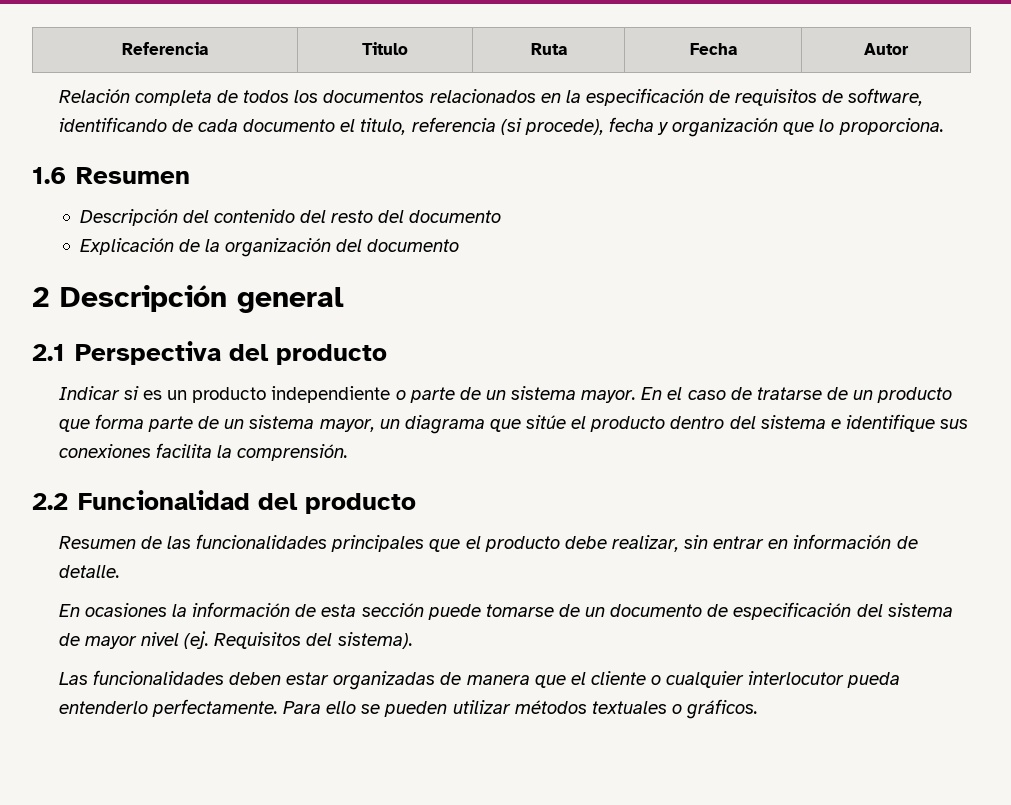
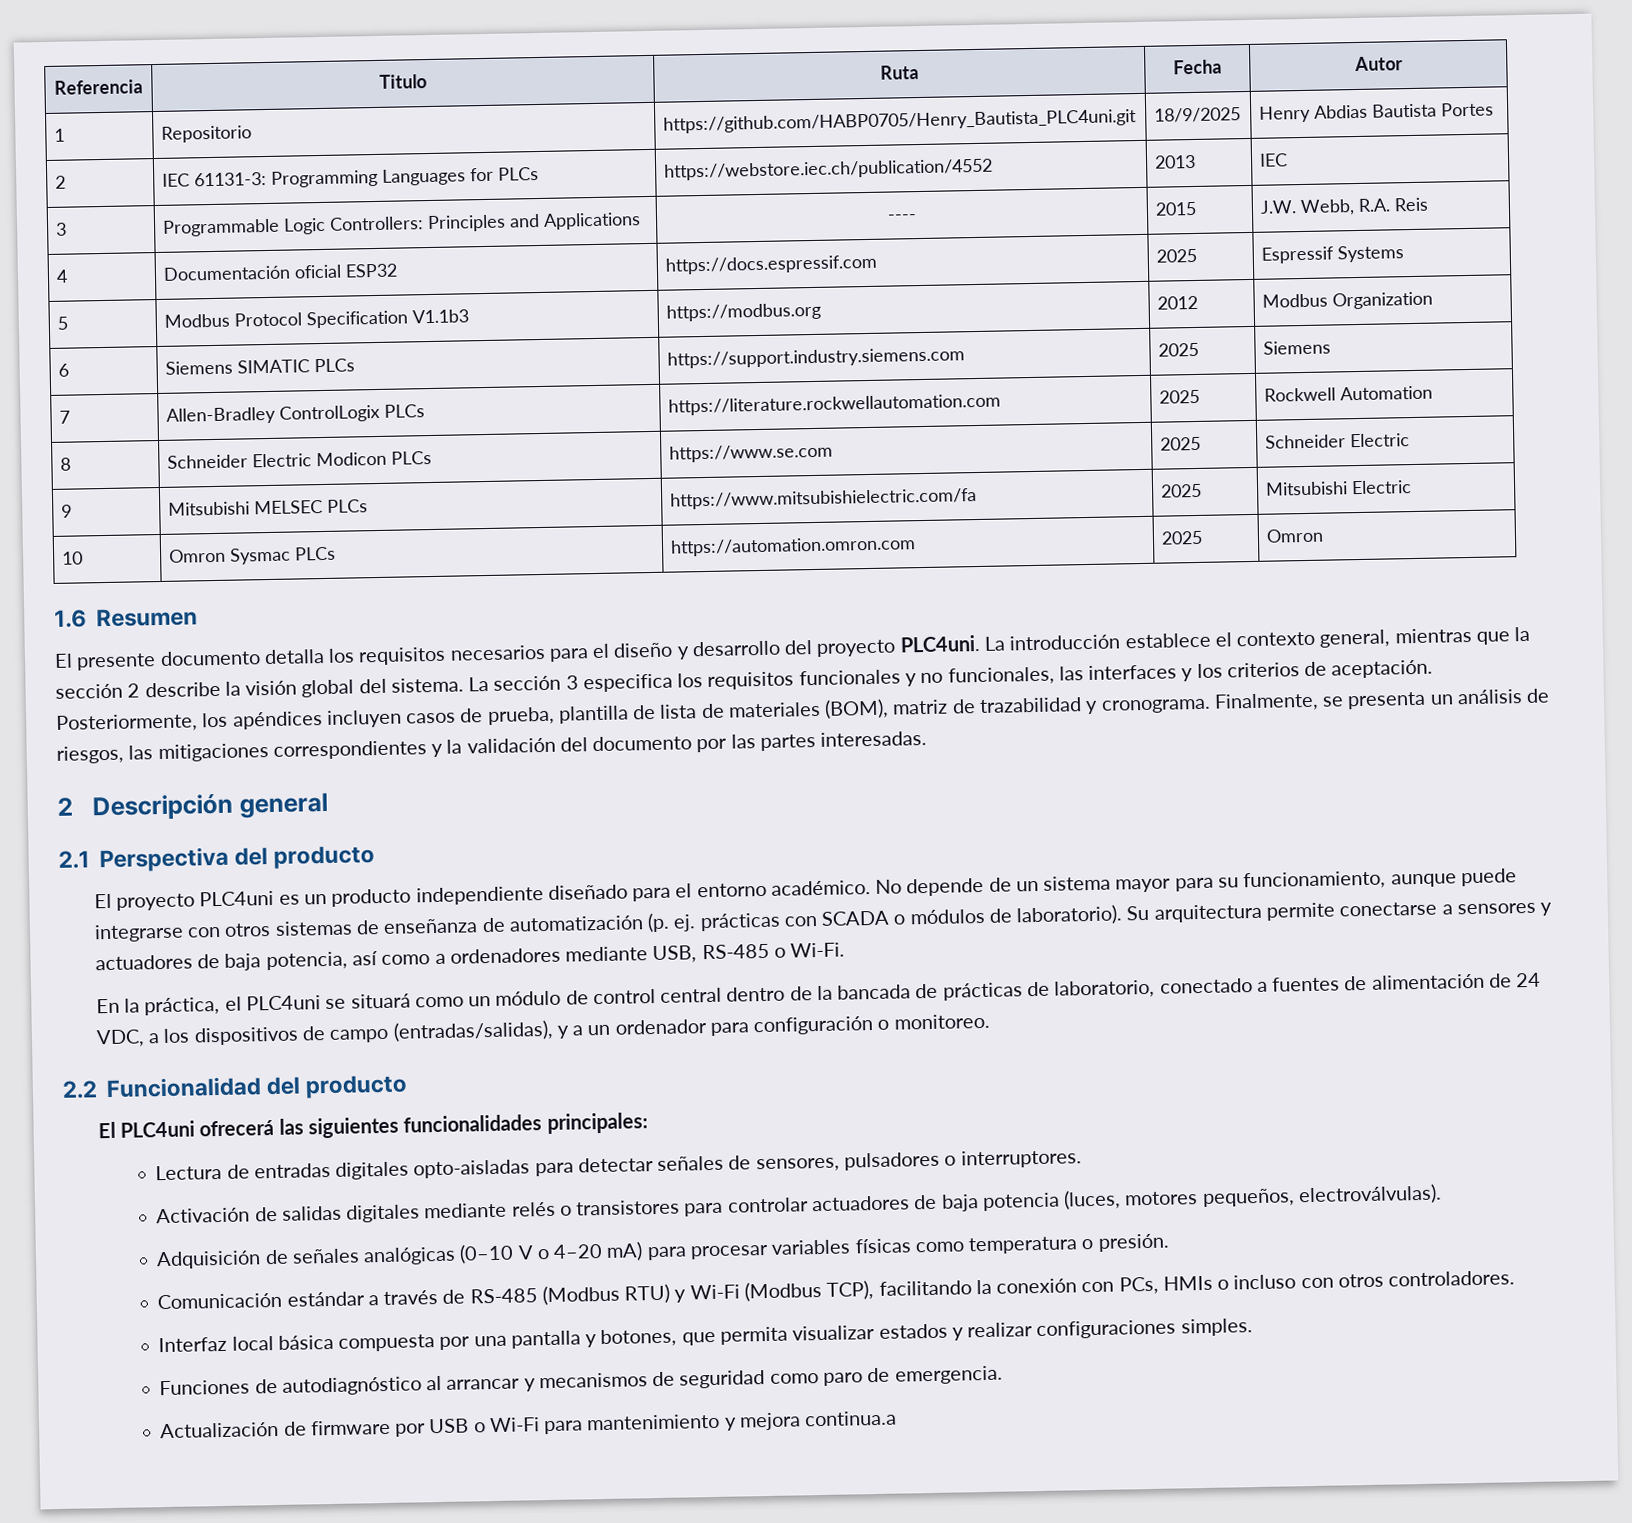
- Relación completa de todos los documentos relacionados en la especificación de requisitos de software, identificando de cada documento el titulo, referencia (si procede), fecha y organización que lo proporciona.
+ 1 | Repositorio | https://github.com/HABP0705/Henry_Bautista_PLC4uni.git | 18/9/2025 | Henry Abdias Bautista Portes
+ 2 | IEC 61131-3: Programming Languages for PLCs | https://webstore.iec.ch/publication/4552 | 2013 | IEC
+ 3 | Programmable Logic Controllers: Principles and Applications | ---- | 2015 | J.W. Webb, R.A. Reis
+ 4 | Documentación oficial ESP32 | https://docs.espressif.com | 2025 | Espressif Systems
+ 5 | Modbus Protocol Specification V1.1b3 | https://modbus.org | 2012 | Modbus Organization
+ 6 | Siemens SIMATIC PLCs | https://support.industry.siemens.com | 2025 | Siemens
+ 7 | Allen-Bradley ControlLogix PLCs | https://literature.rockwellautomation.com | 2025 | Rockwell Automation
+ 8 | Schneider Electric Modicon PLCs | https://www.se.com | 2025 | Schneider Electric
+ 9 | Mitsubishi MELSEC PLCs | https://www.mitsubishielectric.com/fa | 2025 | Mitsubishi Electric
+ 10 | Omron Sysmac PLCs | https://automation.omron.com | 2025 | Omron
  1.6 Resumen
- Descripción del contenido del resto del documento
- Explicación de la organización del documento
+ El presente documento detalla los requisitos necesarios para el diseño y desarrollo del proyecto PLC4uni. La introducción establece el contexto general, mientras que la sección 2 describe la visión global del sistema. La sección 3 especifica los requisitos funcionales y no funcionales, las interfaces y los criterios de aceptación. Posteriormente, los apéndices incluyen casos de prueba, plantilla de lista de materiales (BOM), matriz de trazabilidad y cronograma. Finalmente, se presenta un análisis de riesgos, las mitigaciones correspondientes y la validación del documento por las partes interesadas.
- Indicar si es un producto independiente o parte de un sistema mayor. En el caso de tratarse de un producto que forma parte de un sistema mayor, un diagrama que sitúe el producto dentro del sistema e identifique sus conexiones facilita la comprensión.
+ El proyecto PLC4uni es un producto independiente diseñado para el entorno académico. No depende de un sistema mayor para su funcionamiento, aunque puede integrarse con otros sistemas de enseñanza de automatización (p. ej. prácticas con SCADA o módulos de laboratorio). Su arquitectura permite conectarse a sensores y actuadores de baja potencia, así como a ordenadores mediante USB, RS-485 o Wi-Fi.
+ En la práctica, el PLC4uni se situará como un módulo de control central dentro de la bancada de prácticas de laboratorio, conectado a fuentes de alimentación de 24 VDC, a los dispositivos de campo (entradas/salidas), y a un ordenador para configuración o monitoreo.
  2.2 Funcionalidad del producto
- Resumen de las funcionalidades principales que el producto debe realizar, sin entrar en información de detalle.
- En ocasiones la información de esta sección puede tomarse de un documento de especificación del sistema de mayor nivel (ej. Requisitos del sistema).
- Las funcionalidades deben estar organizadas de manera que el cliente o cualquier interlocutor pueda entenderlo perfectamente. Para ello se pueden utilizar métodos textuales o gráficos.
+ El PLC4uni ofrecerá las siguientes funcionalidades principales:
+ Lectura de entradas digitales opto-aisladas para detectar señales de sensores, pulsadores o interruptores.
+ Activación de salidas digitales mediante relés o transistores para controlar actuadores de baja potencia (luces, motores pequeños, electroválvulas).
+ Adquisición de señales analógicas (0–10 V o 4–20 mA) para procesar variables físicas como temperatura o presión.
+ Comunicación estándar a través de RS-485 (Modbus RTU) y Wi-Fi (Modbus TCP), facilitando la conexión con PCs, HMIs o incluso con otros controladores.
+ Interfaz local básica compuesta por una pantalla y botones, que permita visualizar estados y realizar configuraciones simples.
+ Funciones de autodiagnóstico al arrancar y mecanismos de seguridad como paro de emergencia.
+ Actualización de firmware por USB o Wi-Fi para mantenimiento y mejora continua.a

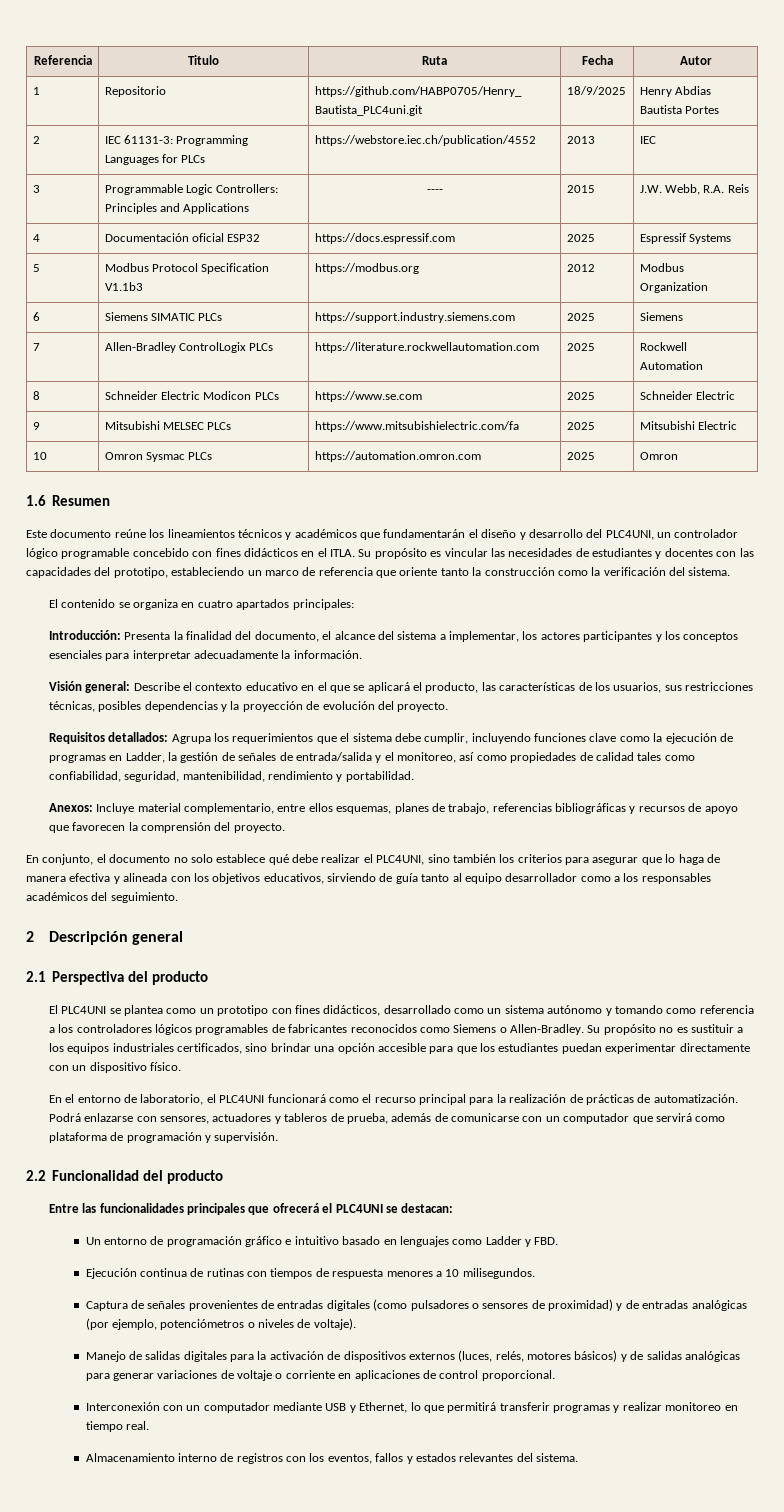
- El presente documento detalla los requisitos necesarios para el diseño y desarrollo del proyecto PLC4uni. La introducción establece el contexto general, mientras que la sección 2 describe la visión global del sistema. La sección 3 especifica los requisitos funcionales y no funcionales, las interfaces y los criterios de aceptación. Posteriormente, los apéndices incluyen casos de prueba, plantilla de lista de materiales (BOM), matriz de trazabilidad y cronograma. Finalmente, se presenta un análisis de riesgos, las mitigaciones correspondientes y la validación del documento por las partes interesadas.
+ Este documento reúne los lineamientos técnicos y académicos que fundamentarán el diseño y desarrollo del PLC4UNI, un controlador lógico programable concebido con fines didácticos en el ITLA. Su propósito es vincular las necesidades de estudiantes y docentes con las capacidades del prototipo, estableciendo un marco de referencia que oriente tanto la construcción como la verificación del sistema.
+ El contenido se organiza en cuatro apartados principales:
+ Introducción: Presenta la finalidad del documento, el alcance del sistema a implementar, los actores participantes y los conceptos esenciales para interpretar adecuadamente la información.
+ Visión general: Describe el contexto educativo en el que se aplicará el producto, las características de los usuarios, sus restricciones técnicas, posibles dependencias y la proyección de evolución del proyecto.
+ Requisitos detallados: Agrupa los requerimientos que el sistema debe cumplir, incluyendo funciones clave como la ejecución de programas en Ladder, la gestión de señales de entrada/salida y el monitoreo, así como propiedades de calidad tales como confiabilidad, seguridad, mantenibilidad, rendimiento y portabilidad.
+ Anexos: Incluye material complementario, entre ellos esquemas, planes de trabajo, referencias bibliográficas y recursos de apoyo que favorecen la comprensión del proyecto.
+ En conjunto, el documento no solo establece qué debe realizar el PLC4UNI, sino también los criterios para asegurar que lo haga de manera efectiva y alineada con los objetivos educativos, sirviendo de guía tanto al equipo desarrollador como a los responsables académicos del seguimiento.
- El proyecto PLC4uni es un producto independiente diseñado para el entorno académico. No depende de un sistema mayor para su funcionamiento, aunque puede integrarse con otros sistemas de enseñanza de automatización (p. ej. prácticas con SCADA o módulos de laboratorio). Su arquitectura permite conectarse a sensores y actuadores de baja potencia, así como a ordenadores mediante USB, RS-485 o Wi-Fi.
- En la práctica, el PLC4uni se situará como un módulo de control central dentro de la bancada de prácticas de laboratorio, conectado a fuentes de alimentación de 24 VDC, a los dispositivos de campo (entradas/salidas), y a un ordenador para configuración o monitoreo.
+ El PLC4UNI se plantea como un prototipo con fines didácticos, desarrollado como un sistema autónomo y tomando como referencia a los controladores lógicos programables de fabricantes reconocidos como Siemens o Allen-Bradley. Su propósito no es sustituir a los equipos industriales certificados, sino brindar una opción accesible para que los estudiantes puedan experimentar directamente con un dispositivo físico.
+ En el entorno de laboratorio, el PLC4UNI funcionará como el recurso principal para la realización de prácticas de automatización. Podrá enlazarse con sensores, actuadores y tableros de prueba, además de comunicarse con un computador que servirá como plataforma de programación y supervisión.
  2.2 Funcionalidad del producto
- El PLC4uni ofrecerá las siguientes funcionalidades principales:
- Lectura de entradas digitales opto-aisladas para detectar señales de sensores, pulsadores o interruptores.
- Activación de salidas digitales mediante relés o transistores para controlar actuadores de baja potencia (luces, motores pequeños, electroválvulas).
- Adquisición de señales analógicas (0–10 V o 4–20 mA) para procesar variables físicas como temperatura o presión.
- Comunicación estándar a través de RS-485 (Modbus RTU) y Wi-Fi (Modbus TCP), facilitando la conexión con PCs, HMIs o incluso con otros controladores.
- Interfaz local básica compuesta por una pantalla y botones, que permita visualizar estados y realizar configuraciones simples.
- Funciones de autodiagnóstico al arrancar y mecanismos de seguridad como paro de emergencia.
- Actualización de firmware por USB o Wi-Fi para mantenimiento y mejora continua.a
+ Entre las funcionalidades principales que ofrecerá el PLC4UNI se destacan:
+ Un entorno de programación gráfico e intuitivo basado en lenguajes como Ladder y FBD.
+ Ejecución continua de rutinas con tiempos de respuesta menores a 10 milisegundos.
+ Captura de señales provenientes de entradas digitales (como pulsadores o sensores de proximidad) y de entradas analógicas (por ejemplo, potenciómetros o niveles de voltaje).
+ Manejo de salidas digitales para la activación de dispositivos externos (luces, relés, motores básicos) y de salidas analógicas para generar variaciones de voltaje o corriente en aplicaciones de control proporcional.
+ Interconexión con un computador mediante USB y Ethernet, lo que permitirá transferir programas y realizar monitoreo en tiempo real.
+ Almacenamiento interno de registros con los eventos, fallos y estados relevantes del sistema.

